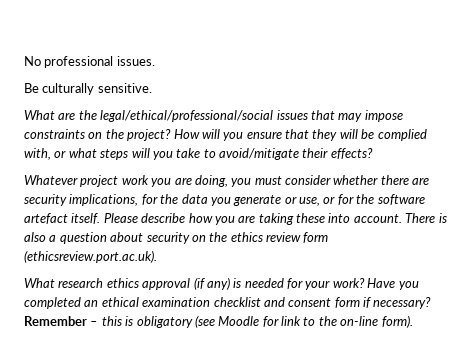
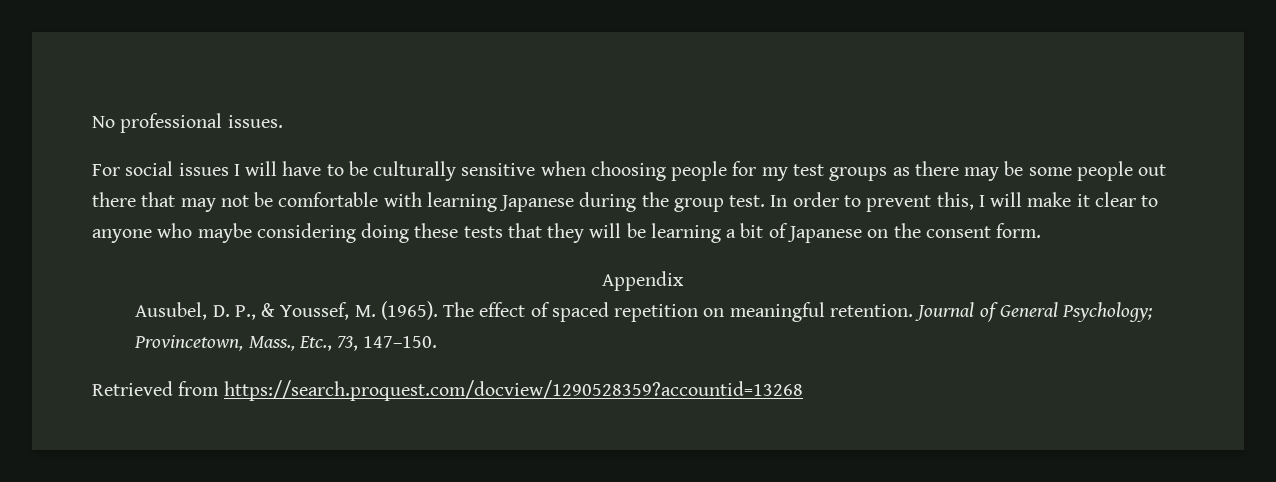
- Be culturally sensitive.
- What are the legal/ethical/professional/social issues that may impose constraints on the project? How will you ensure that they will be complied with, or what steps will you take to avoid/mitigate their effects?
- Whatever project work you are doing, you must consider whether there are security implications, for the data you generate or use, or for the software artefact itself. Please describe how you are taking these into account. There is also a question about security on the ethics review form (ethicsreview.port.ac.uk).
- What research ethics approval (if any) is needed for your work? Have you completed an ethical examination checklist and consent form if necessary? Remember – this is obligatory (see Moodle for link to the on-line form).
+ For social issues I will have to be culturally sensitive when choosing people for my test groups as there may be some people out there that may not be comfortable with learning Japanese during the group test. In order to prevent this, I will make it clear to anyone who maybe considering doing these tests that they will be learning a bit of Japanese on the consent form.
+ Appendix
+ Ausubel, D. P., & Youssef, M. (1965). The effect of spaced repetition on meaningful retention. Journal of General Psychology; Provincetown, Mass., Etc., 73, 147–150.
+ Retrieved from https://search.proquest.com/docview/1290528359?accountid=13268

